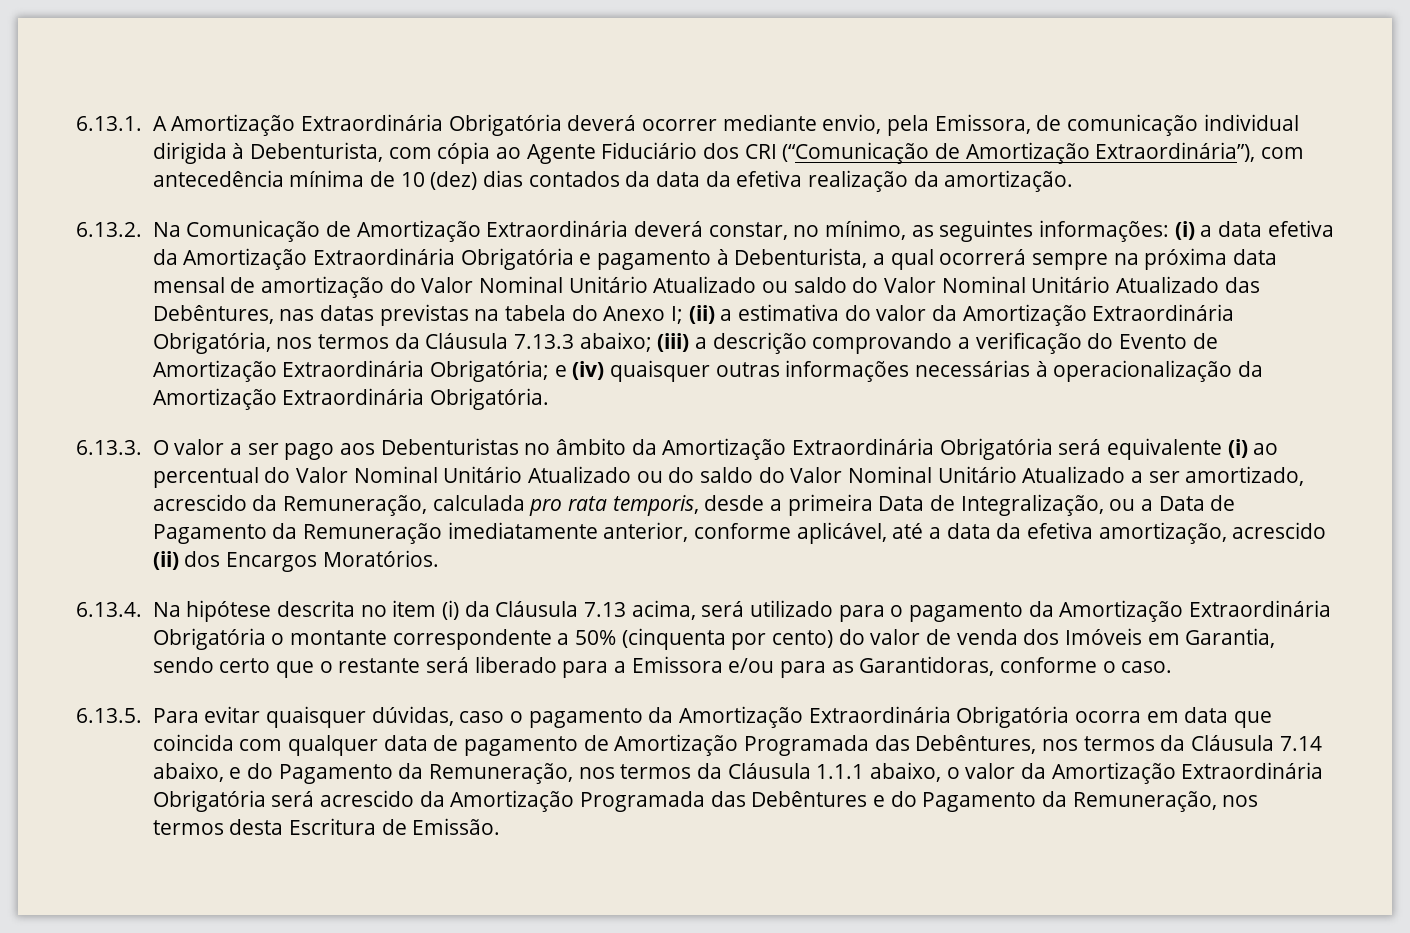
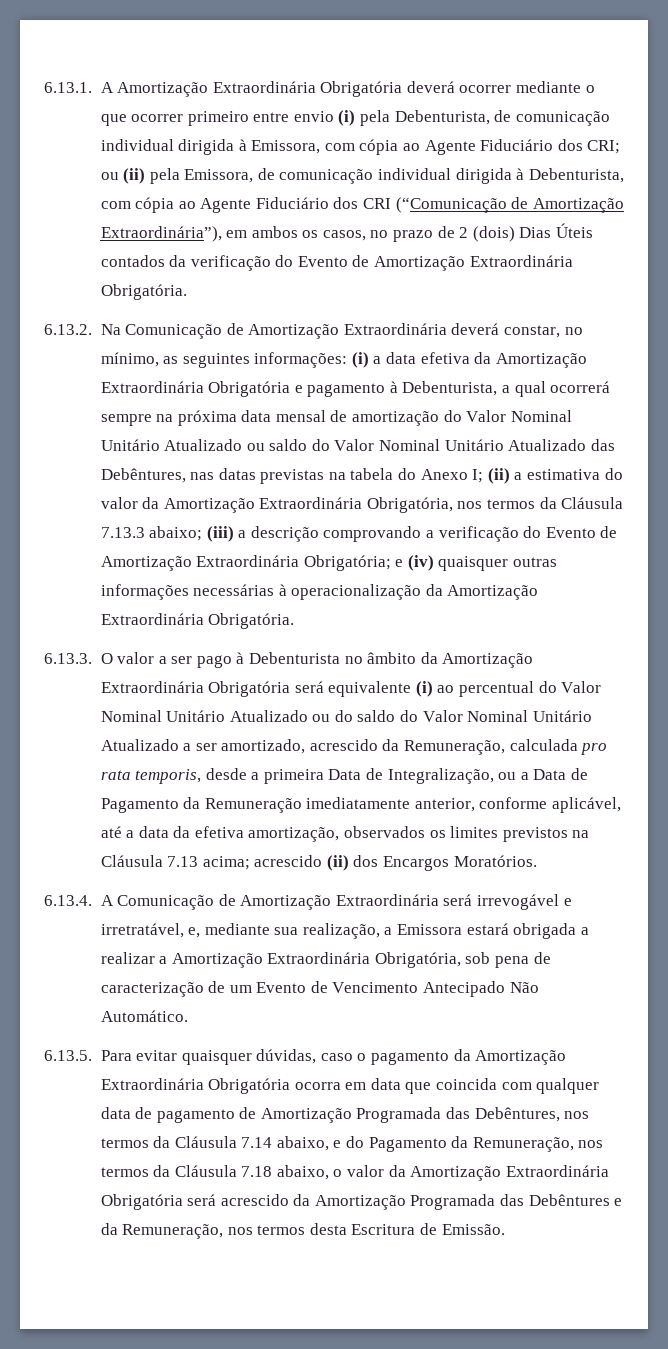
- 6.13.1. A Amortização Extraordinária Obrigatória deverá ocorrer mediante envio, pela Emissora, de comunicação individual dirigida à Debenturista, com cópia ao Agente Fiduciário dos CRI (“Comunicação de Amortização Extraordinária”), com antecedência mínima de 10 (dez) dias contados da data da efetiva realização da amortização.
+ 6.13.1. A Amortização Extraordinária Obrigatória deverá ocorrer mediante o que ocorrer primeiro entre envio (i) pela Debenturista, de comunicação individual dirigida à Emissora, com cópia ao Agente Fiduciário dos CRI; ou (ii) pela Emissora, de comunicação individual dirigida à Debenturista, com cópia ao Agente Fiduciário dos CRI (“Comunicação de Amortização Extraordinária”), em ambos os casos, no prazo de 2 (dois) Dias Úteis contados da verificação do Evento de Amortização Extraordinária Obrigatória.
- 6.13.3. O valor a ser pago aos Debenturistas no âmbito da Amortização Extraordinária Obrigatória será equivalente (i) ao percentual do Valor Nominal Unitário Atualizado ou do saldo do Valor Nominal Unitário Atualizado a ser amortizado, acrescido da Remuneração, calculada pro rata temporis, desde a primeira Data de Integralização, ou a Data de Pagamento da Remuneração imediatamente anterior, conforme aplicável, até a data da efetiva amortização, acrescido (ii) dos Encargos Moratórios.
+ 6.13.3. O valor a ser pago à Debenturista no âmbito da Amortização Extraordinária Obrigatória será equivalente (i) ao percentual do Valor Nominal Unitário Atualizado ou do saldo do Valor Nominal Unitário Atualizado a ser amortizado, acrescido da Remuneração, calculada pro rata temporis, desde a primeira Data de Integralização, ou a Data de Pagamento da Remuneração imediatamente anterior, conforme aplicável, até a data da efetiva amortização, observados os limites previstos na Cláusula 7.13 acima; acrescido (ii) dos Encargos Moratórios.
- 6.13.4. Na hipótese descrita no item (i) da Cláusula 7.13 acima, será utilizado para o pagamento da Amortização Extraordinária Obrigatória o montante correspondente a 50% (cinquenta por cento) do valor de venda dos Imóveis em Garantia, sendo certo que o restante será liberado para a Emissora e/ou para as Garantidoras, conforme o caso.
+ 6.13.4. A Comunicação de Amortização Extraordinária será irrevogável e irretratável, e, mediante sua realização, a Emissora estará obrigada a realizar a Amortização Extraordinária Obrigatória, sob pena de caracterização de um Evento de Vencimento Antecipado Não Automático.
- 6.13.5. Para evitar quaisquer dúvidas, caso o pagamento da Amortização Extraordinária Obrigatória ocorra em data que coincida com qualquer data de pagamento de Amortização Programada das Debêntures, nos termos da Cláusula 7.14 abaixo, e do Pagamento da Remuneração, nos termos da Cláusula 1.1.1 abaixo, o valor da Amortização Extraordinária Obrigatória será acrescido da Amortização Programada das Debêntures e do Pagamento da Remuneração, nos termos desta Escritura de Emissão.
+ 6.13.5. Para evitar quaisquer dúvidas, caso o pagamento da Amortização Extraordinária Obrigatória ocorra em data que coincida com qualquer data de pagamento de Amortização Programada das Debêntures, nos termos da Cláusula 7.14 abaixo, e do Pagamento da Remuneração, nos termos da Cláusula 7.18 abaixo, o valor da Amortização Extraordinária Obrigatória será acrescido da Amortização Programada das Debêntures e da Remuneração, nos termos desta Escritura de Emissão.

